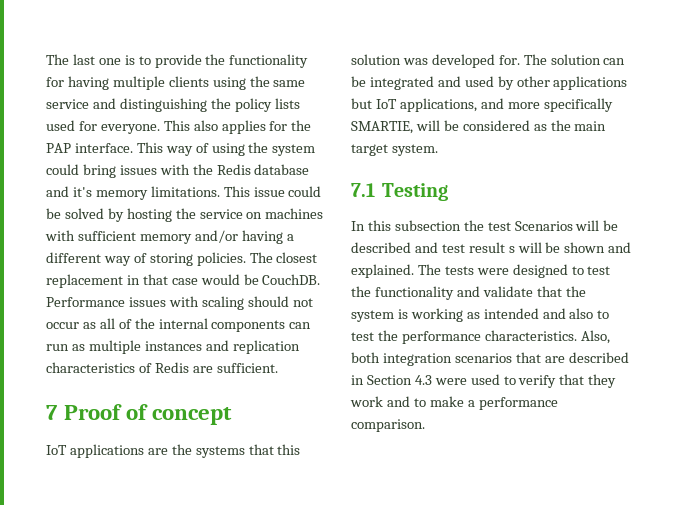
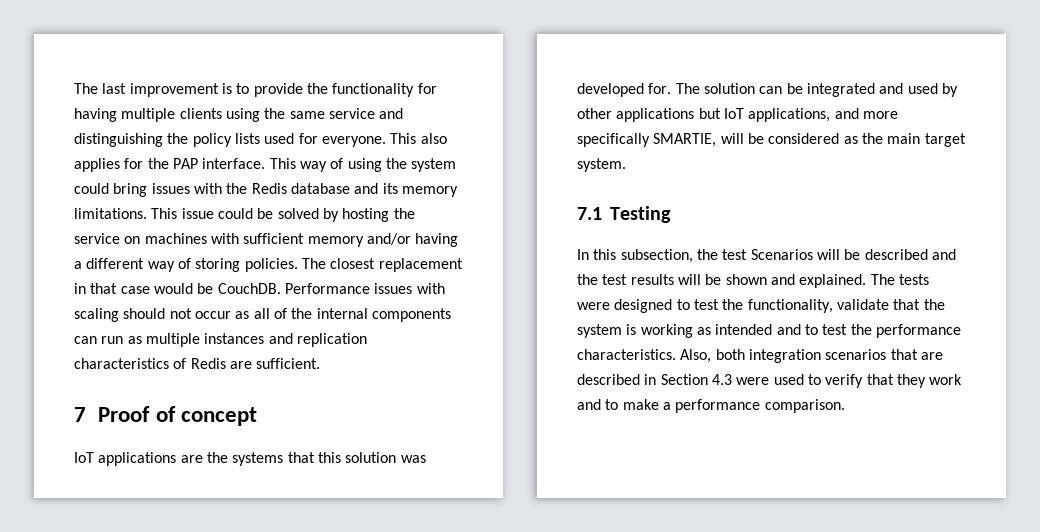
- The last one is to provide the functionality for having multiple clients using the same service and distinguishing the policy lists used for everyone.
+ The last improvement is to provide the functionality for having multiple clients using the same service and distinguishing the policy lists used for everyone.
- This way of using the system could bring issues with the Redis database and it's memory limitations.
+ This way of using the system could bring issues with the Redis database and its memory limitations.
- In this subsection the test Scenarios will be described and test result s will be shown and explained.
+ In this subsection, the test Scenarios will be described and the test results will be shown and explained.
- The tests were designed to test the functionality and validate that the system is working as intended and also to test the performance characteristics.
+ The tests were designed to test the functionality, validate that the system is working as intended and to test the performance characteristics.

